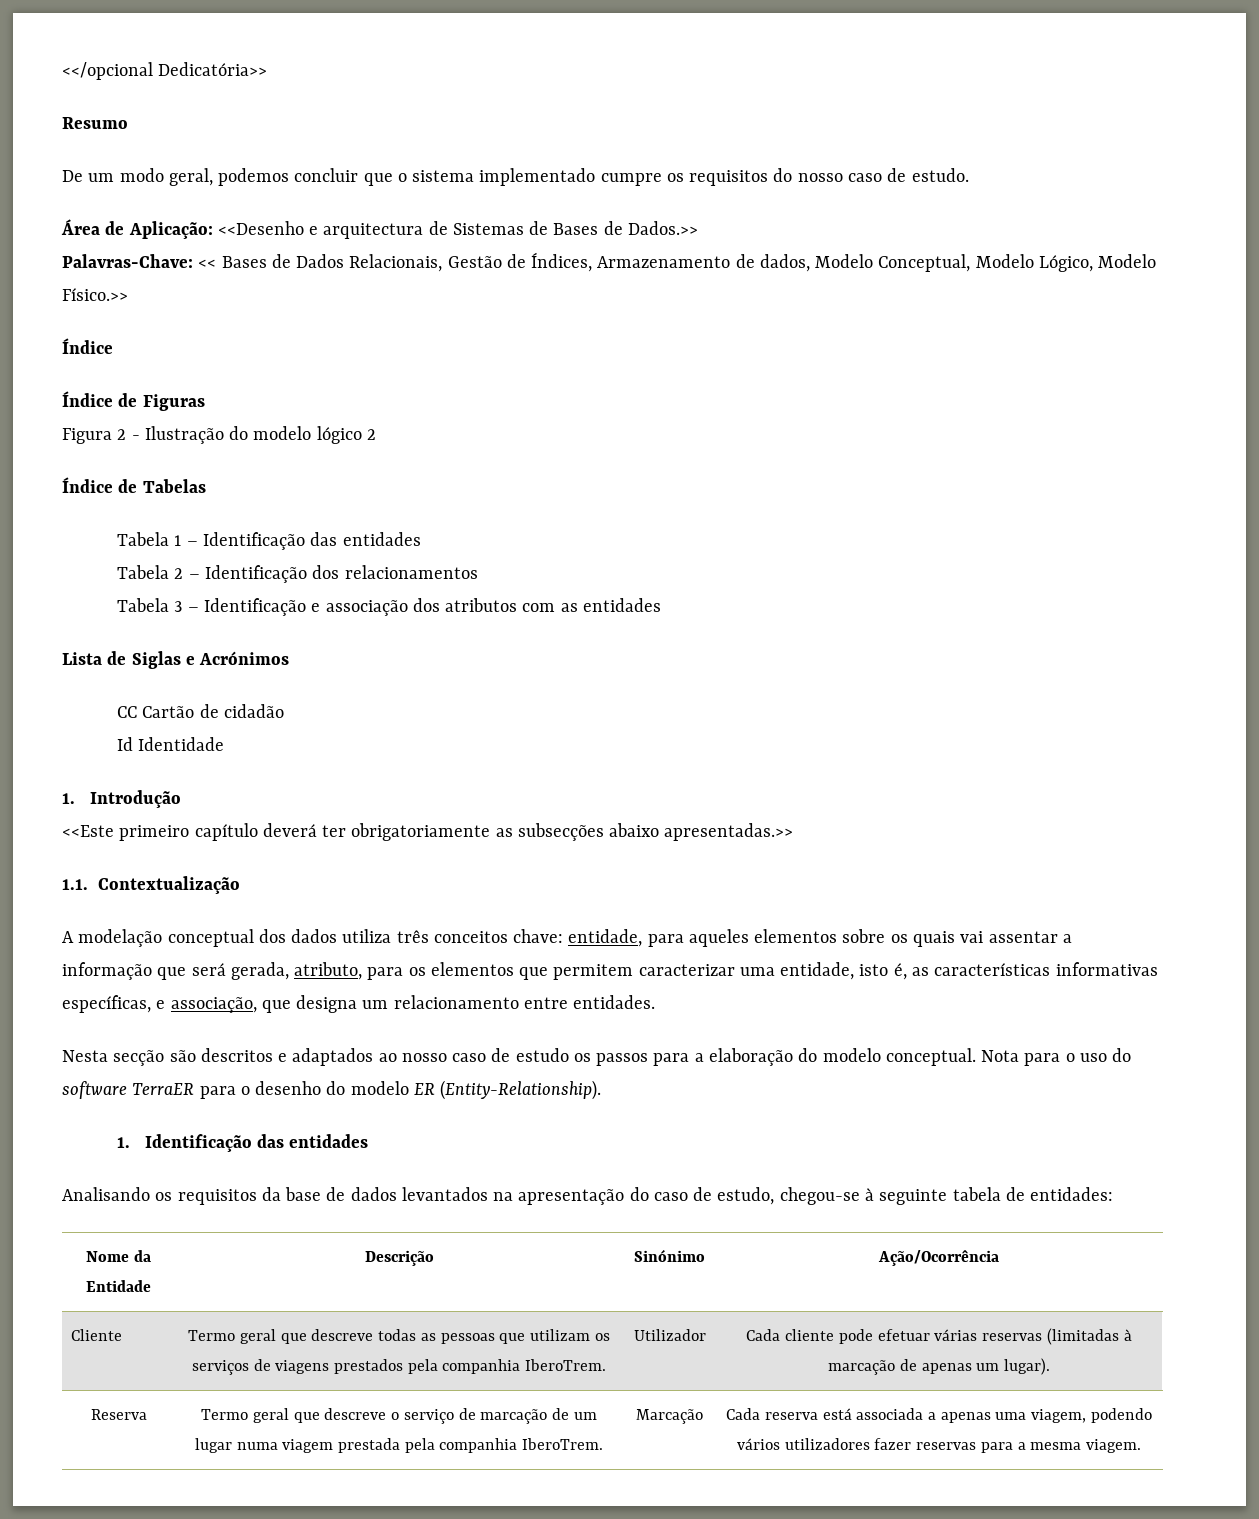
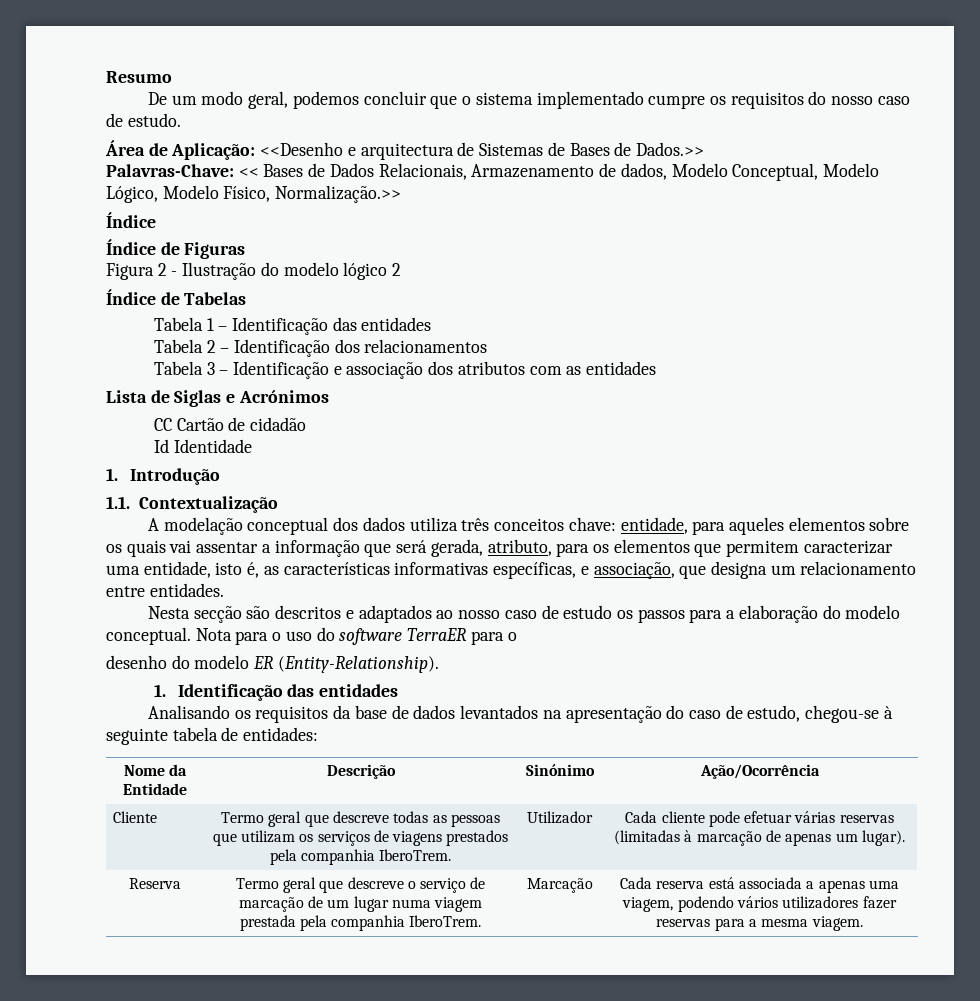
- <</opcional Dedicatória>>
- Palavras-Chave: << Bases de Dados Relacionais, Gestão de Índices, Armazenamento de dados, Modelo Conceptual, Modelo Lógico, Modelo Físico.>>
+ Palavras-Chave: << Bases de Dados Relacionais, Armazenamento de dados, Modelo Conceptual, Modelo Lógico, Modelo Físico, Normalização.>>
- <<Este primeiro capítulo deverá ter obrigatoriamente as subsecções abaixo apresentadas.>>
- Nota para o uso do software TerraER para o desenho do modelo ER (Entity-Relationship).
+ Nota para o uso do software TerraER para o
+ desenho do modelo ER (Entity-Relationship).

